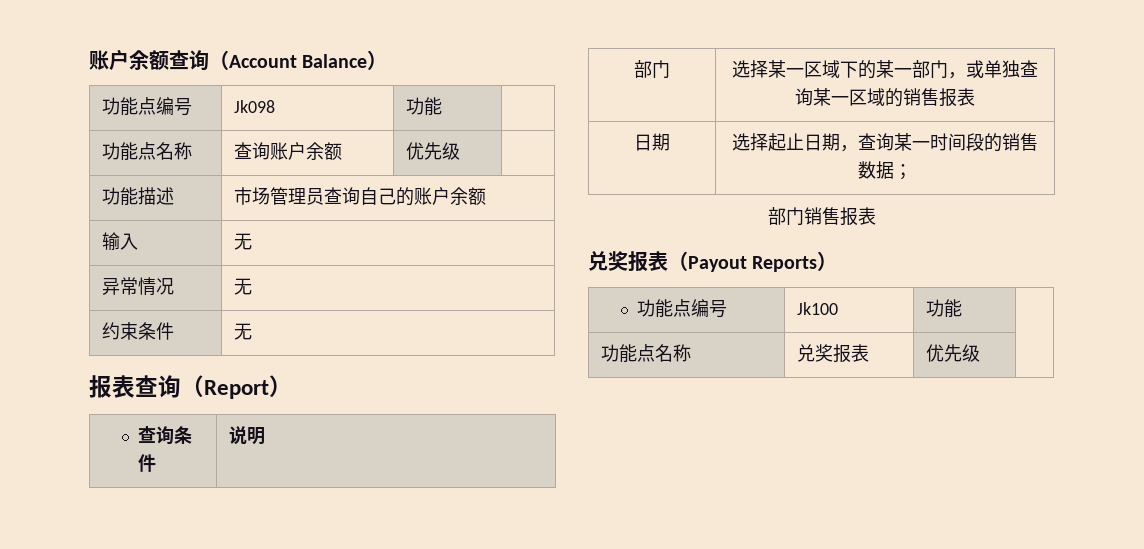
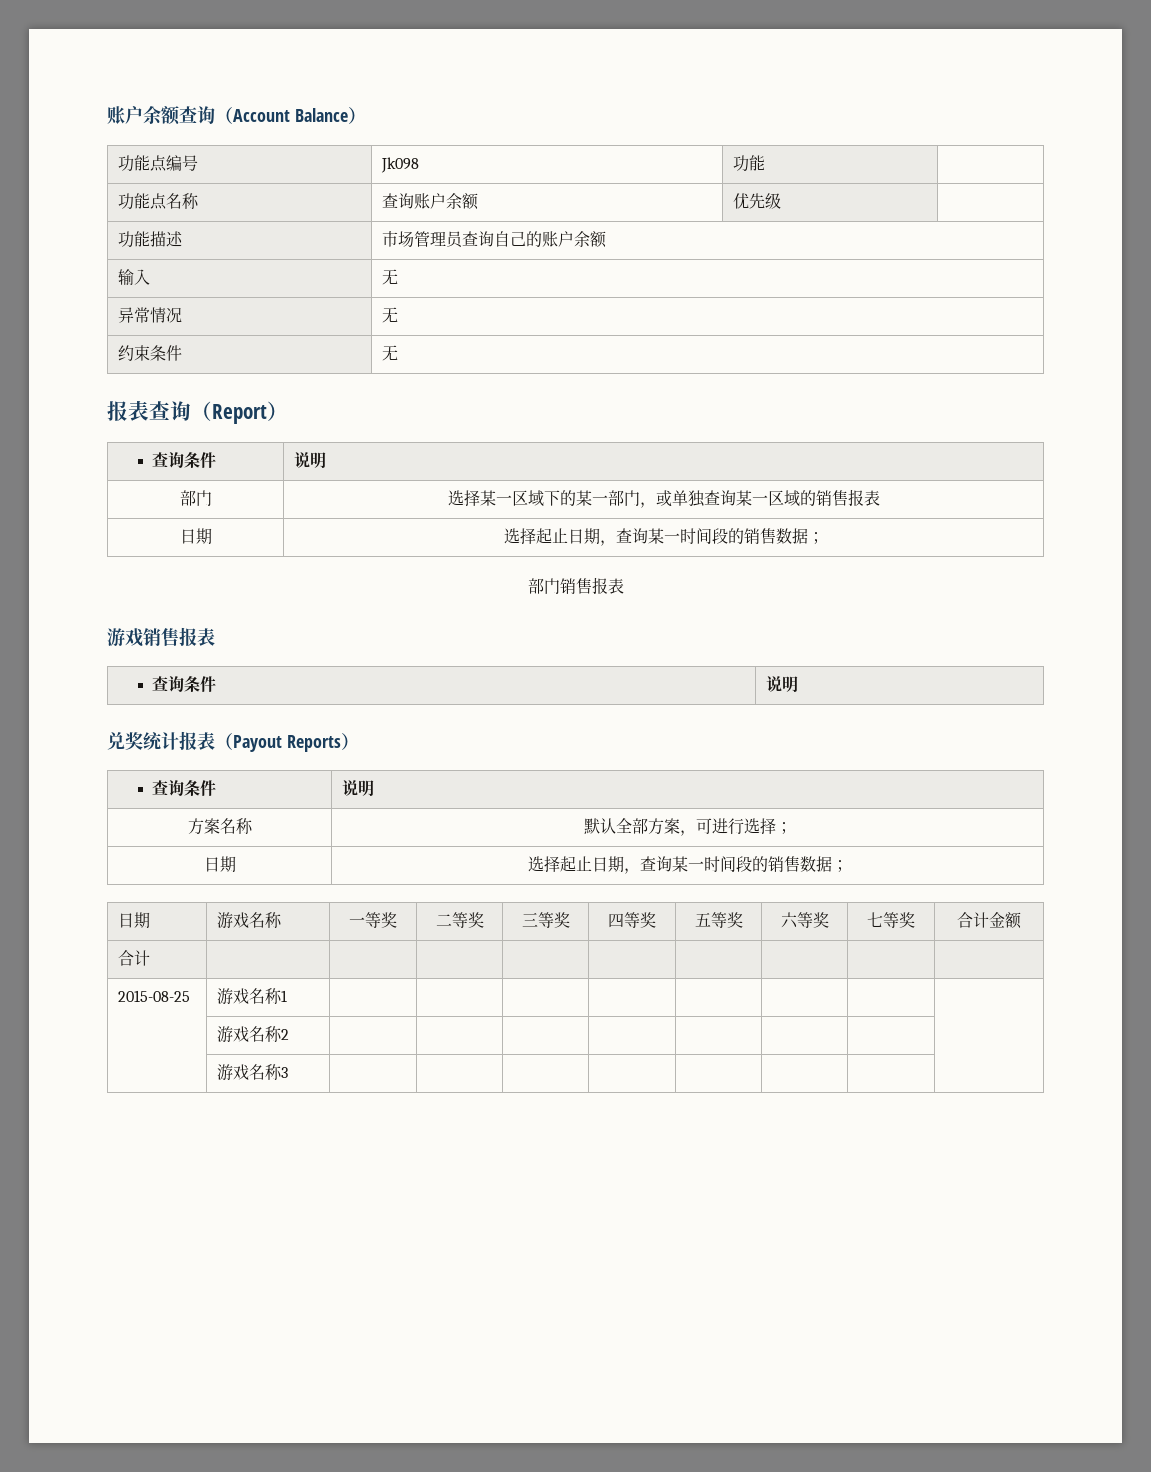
- 兑奖报表（Payout Reports）
- 功能点编号 | Jk100 | 功能 |
- 功能点名称 | 兑奖报表 | 优先级 |
+ 游戏销售报表
+ 查询条件 | 说明
+ 兑奖统计报表（Payout Reports）
+ 查询条件 | 说明
+ 方案名称 | 默认全部方案，可进行选择；
+ 日期 | 选择起止日期，查询某一时间段的销售数据；
+ 日期 | 游戏名称 | 一等奖 | 二等奖 | 三等奖 | 四等奖 | 五等奖 | 六等奖 | 七等奖 | 合计金额
+ 合计 | | | | | | | | |
+ 2015-08-25 | 游戏名称1 | | | | | | | |
+ | 游戏名称2 | | | | | | | |
+ | 游戏名称3 | | | | | | | |

